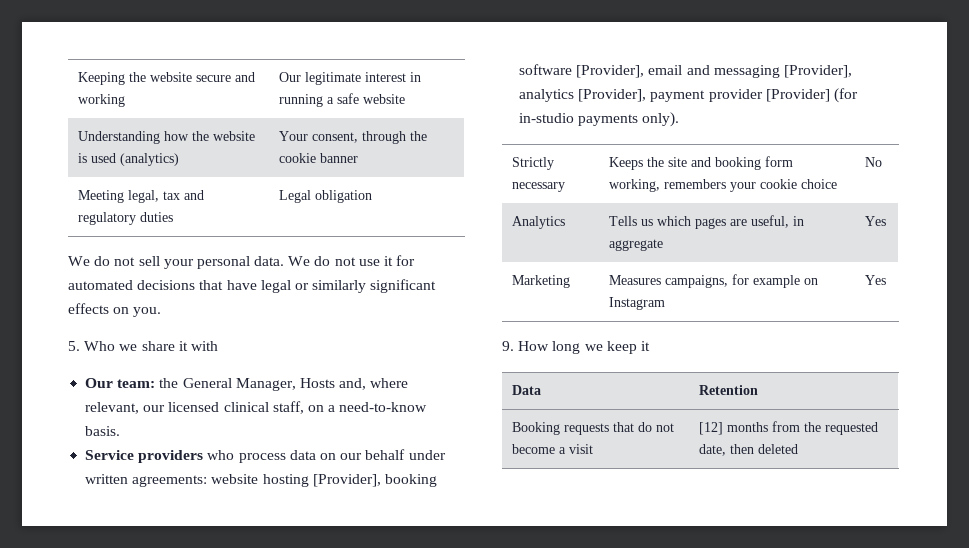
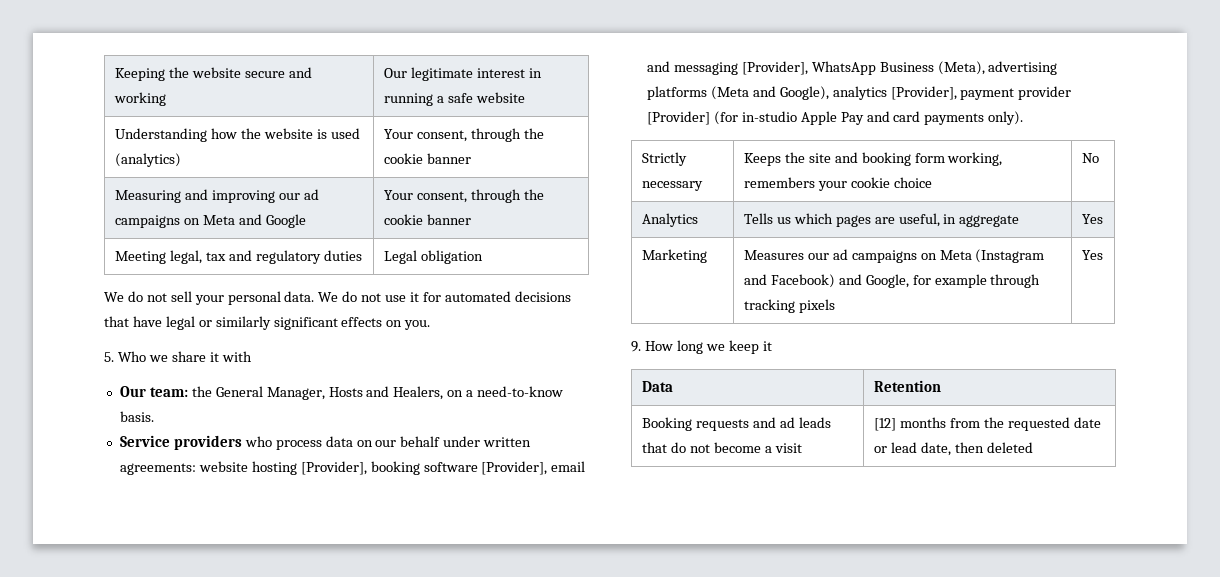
+ Measuring and improving our ad campaigns on Meta and Google | Your consent, through the cookie banner
- Our team: the General Manager, Hosts and, where relevant, our licensed clinical staff, on a need-to-know basis.
+ Our team: the General Manager, Hosts and Healers, on a need-to-know basis.
- Service providers who process data on our behalf under written agreements: website hosting [Provider], booking software [Provider], email and messaging [Provider], analytics [Provider], payment provider [Provider] (for in-studio payments only).
+ Service providers who process data on our behalf under written agreements: website hosting [Provider], booking software [Provider], email and messaging [Provider], WhatsApp Business (Meta), advertising platforms (Meta and Google), analytics [Provider], payment provider [Provider] (for in-studio Apple Pay and card payments only).
- Marketing | Measures campaigns, for example on Instagram | Yes
+ Marketing | Measures our ad campaigns on Meta (Instagram and Facebook) and Google, for example through tracking pixels | Yes
- Booking requests that do not become a visit | [12] months from the requested date, then deleted
+ Booking requests and ad leads that do not become a visit | [12] months from the requested date or lead date, then deleted

